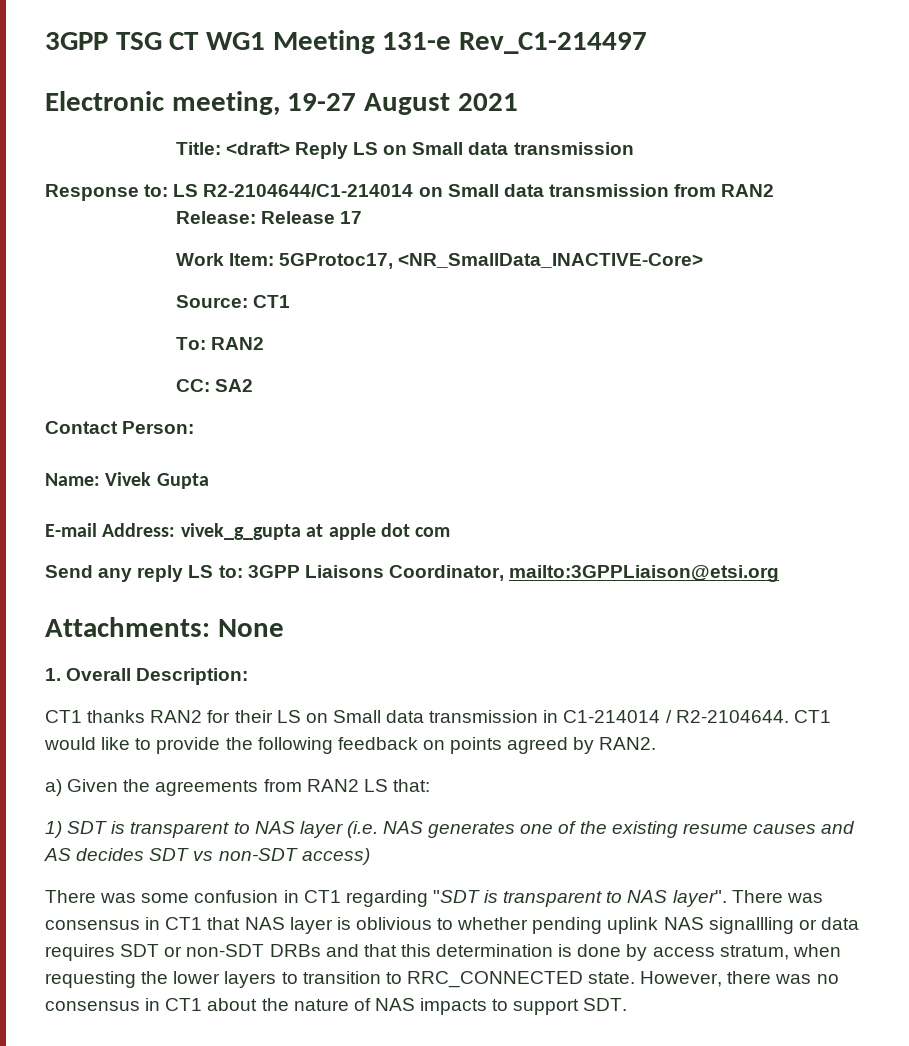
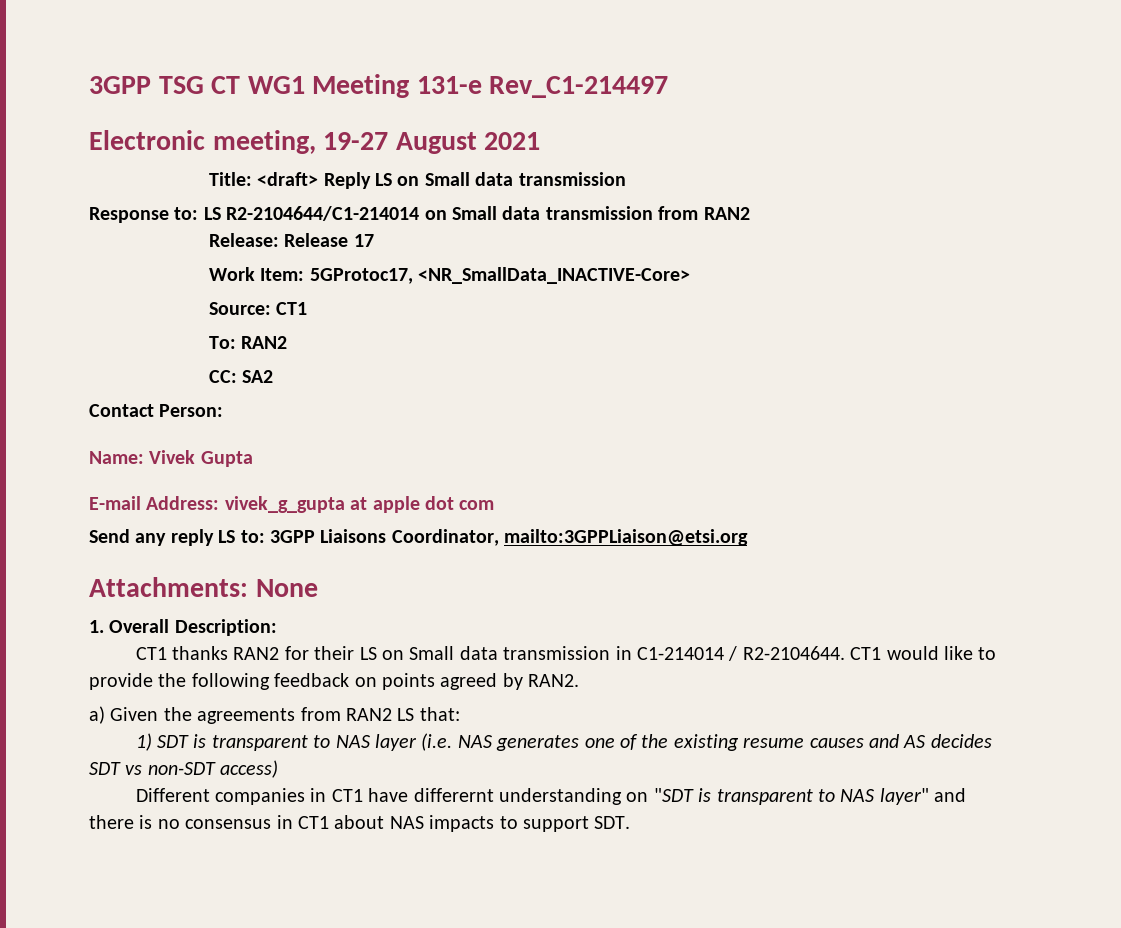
- There was some confusion in CT1 regarding "SDT is transparent to NAS layer". There was consensus in CT1 that NAS layer is oblivious to whether pending uplink NAS signallling or data requires SDT or non-SDT DRBs and that this determination is done by access stratum, when requesting the lower layers to transition to RRC_CONNECTED state. However, there was no consensus in CT1 about the nature of NAS impacts to support SDT.
+ Different companies in CT1 have differernt understanding on "SDT is transparent to NAS layer" and there is no consensus in CT1 about NAS impacts to support SDT.

